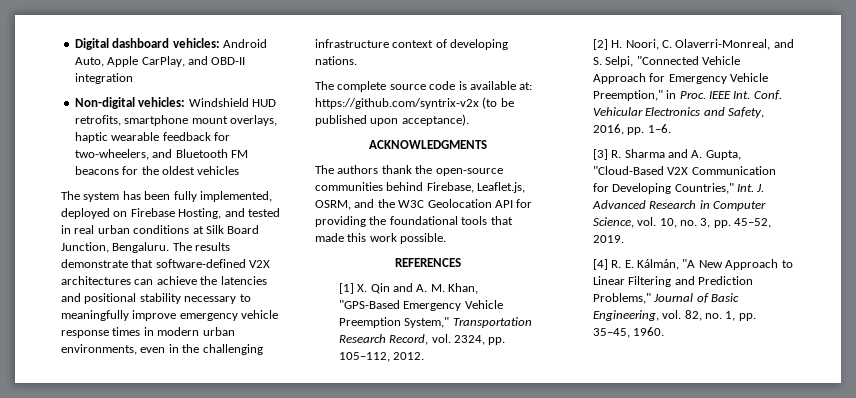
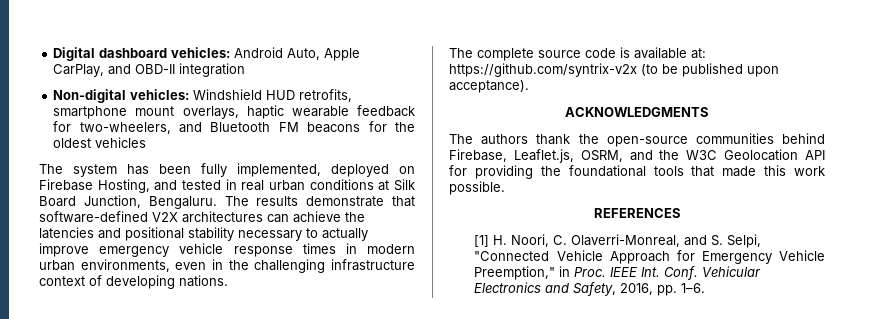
- The results demonstrate that software-defined V2X architectures can achieve the latencies and positional stability necessary to meaningfully improve emergency vehicle response times in modern urban environments, even in the challenging infrastructure context of developing nations.
+ The results demonstrate that software-defined V2X architectures can achieve the latencies and positional stability necessary to actually improve emergency vehicle response times in modern urban environments, even in the challenging infrastructure context of developing nations.
- [1] X. Qin and A. M. Khan, "GPS-Based Emergency Vehicle Preemption System," Transportation Research Record, vol. 2324, pp. 105–112, 2012.
- [2] H. Noori, C. Olaverri-Monreal, and S. Selpi, "Connected Vehicle Approach for Emergency Vehicle Preemption," in Proc.
+ [1] H. Noori, C. Olaverri-Monreal, and S. Selpi, "Connected Vehicle Approach for Emergency Vehicle Preemption," in Proc.
- [3] R. Sharma and A. Gupta, "Cloud-Based V2X Communication for Developing Countries," Int. J. Advanced Research in Computer Science, vol. 10, no. 3, pp. 45–52, 2019.
- [4] R. E. Kálmán, "A New Approach to Linear Filtering and Prediction Problems," Journal of Basic Engineering, vol. 82, no. 1, pp. 35–45, 1960.

